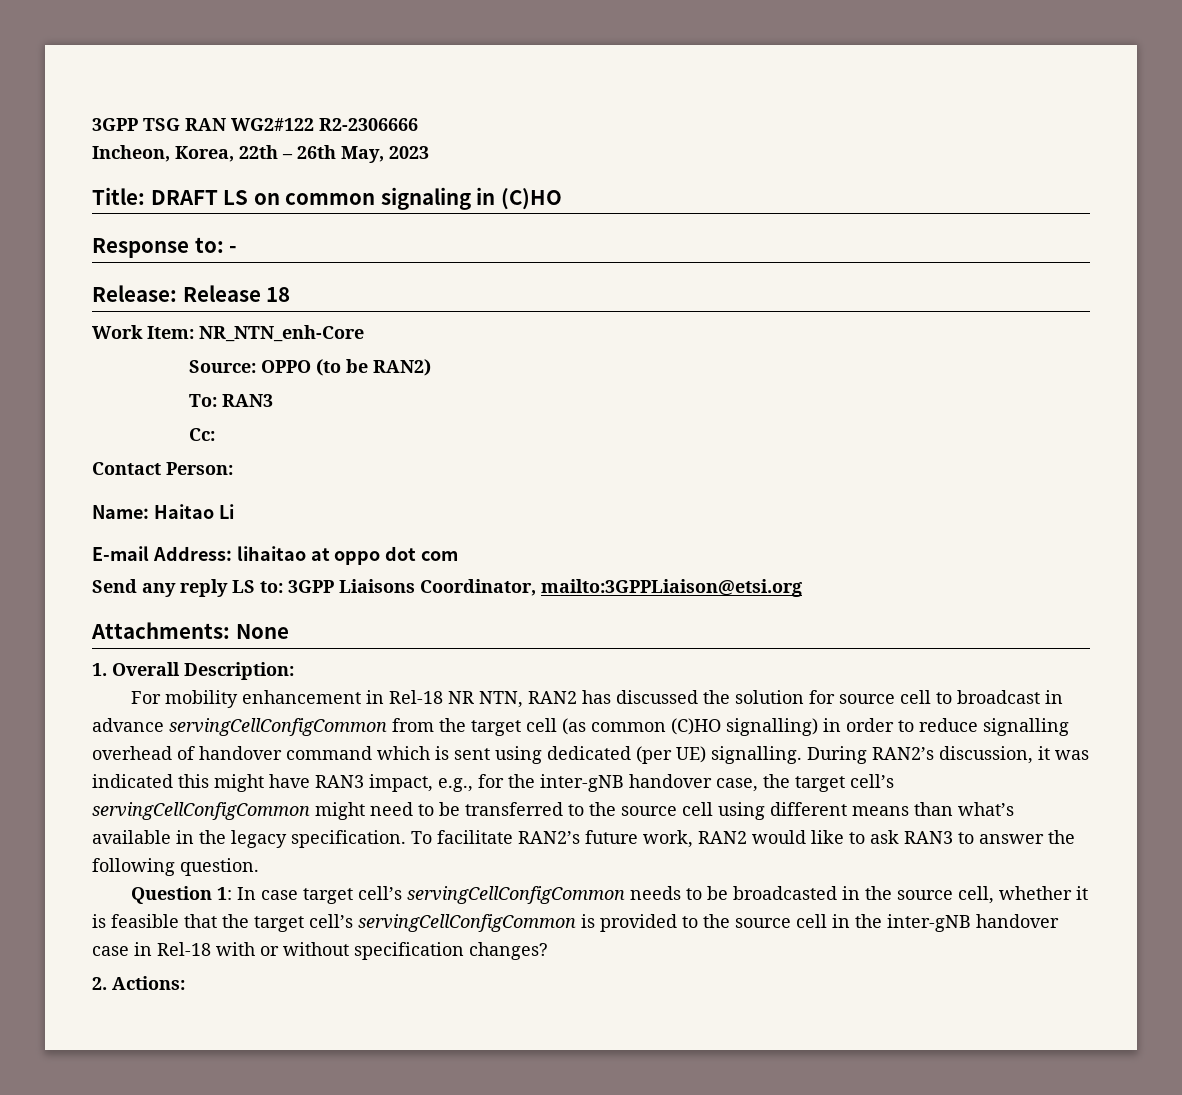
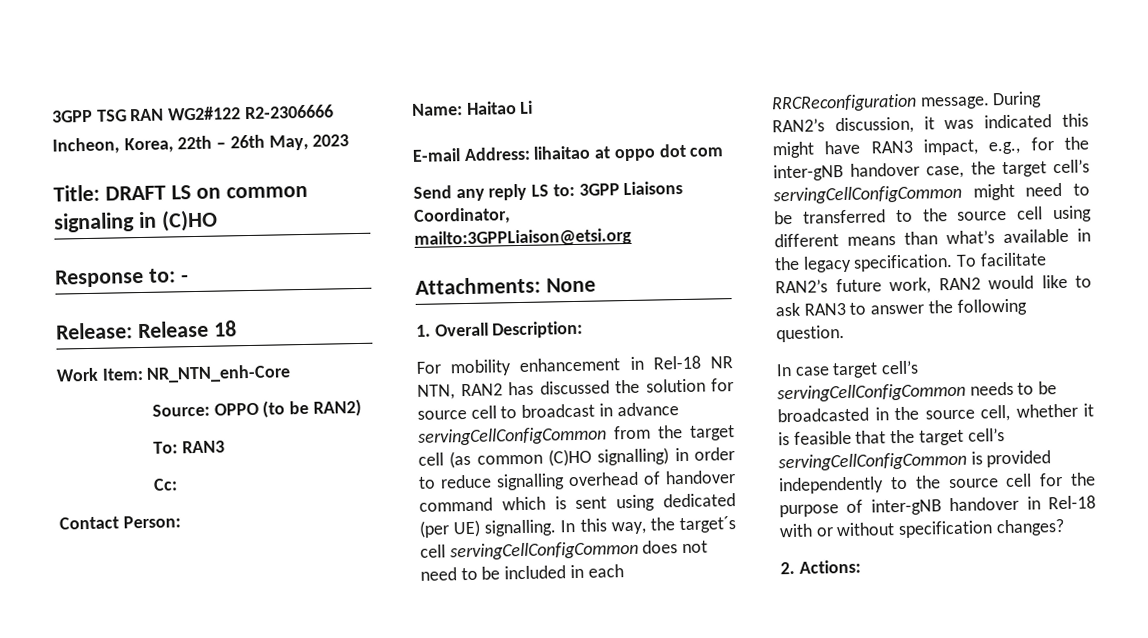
+ In this way, the target´s cell servingCellConfigCommon does not need to be included in each RRCReconfiguration message.
- Question 1: In case target cell’s servingCellConfigCommon needs to be broadcasted in the source cell, whether it is feasible that the target cell’s servingCellConfigCommon is provided to the source cell in the inter-gNB handover case in Rel-18 with or without specification changes?
+ In case target cell’s servingCellConfigCommon needs to be broadcasted in the source cell, whether it is feasible that the target cell’s servingCellConfigCommon is provided independently to the source cell for the purpose of inter-gNB handover in Rel-18 with or without specification changes?

